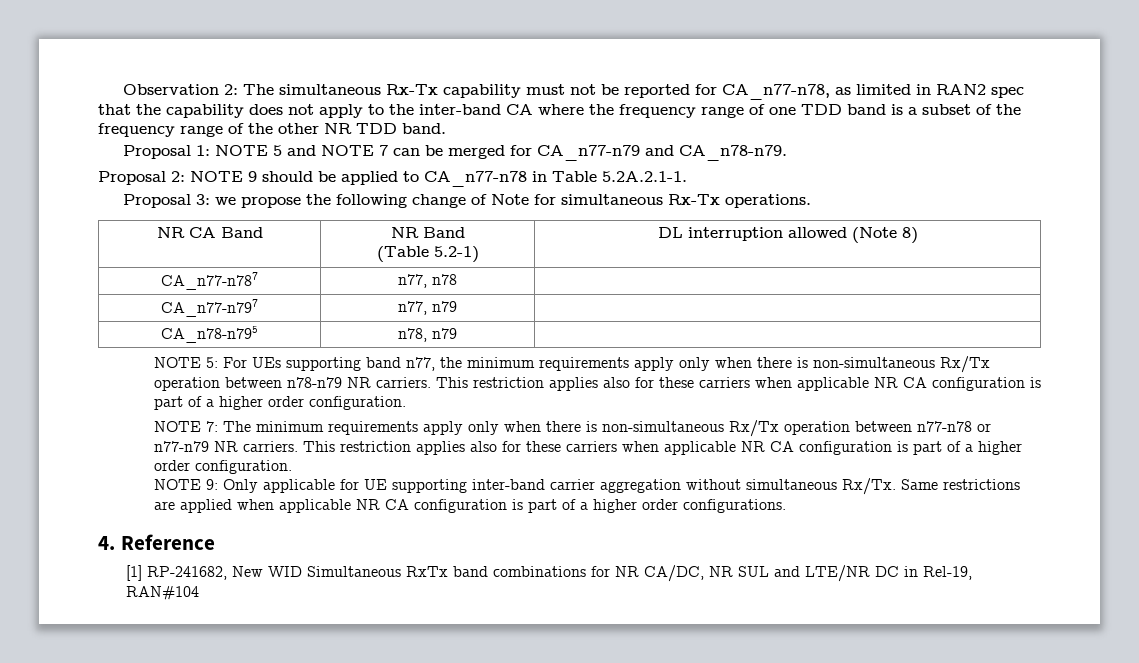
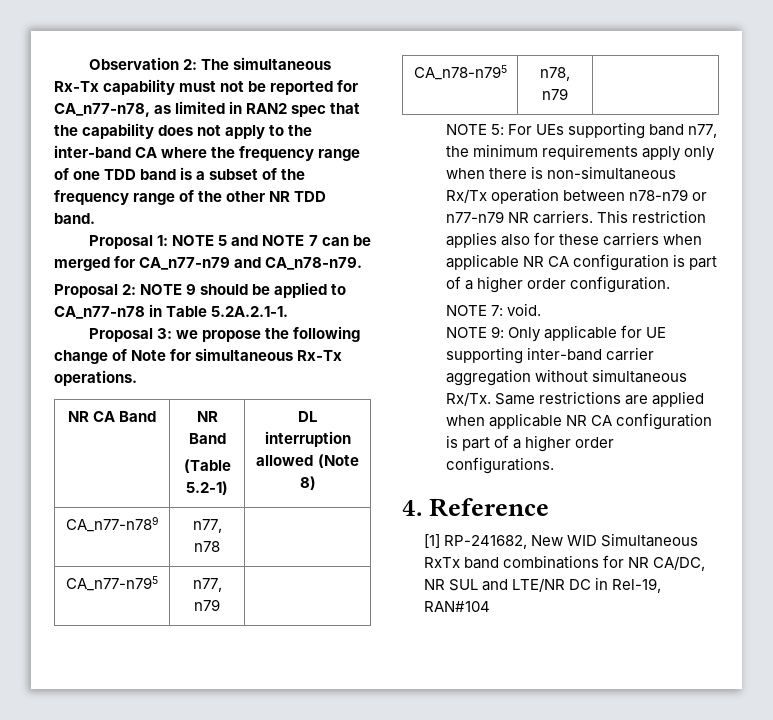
- CA_n77-n787 | n77, n78 |
+ CA_n77-n789 | n77, n78 |
- CA_n77-n797 | n77, n79 |
+ CA_n77-n795 | n77, n79 |
- NOTE 5: For UEs supporting band n77, the minimum requirements apply only when there is non-simultaneous Rx/Tx operation between n78-n79 NR carriers.
+ NOTE 5: For UEs supporting band n77, the minimum requirements apply only when there is non-simultaneous Rx/Tx operation between n78-n79 or n77-n79 NR carriers.
- NOTE 7: The minimum requirements apply only when there is non-simultaneous Rx/Tx operation between n77-n78 or n77-n79 NR carriers. This restriction applies also for these carriers when applicable NR CA configuration is part of a higher order configuration.
+ NOTE 7: void.

